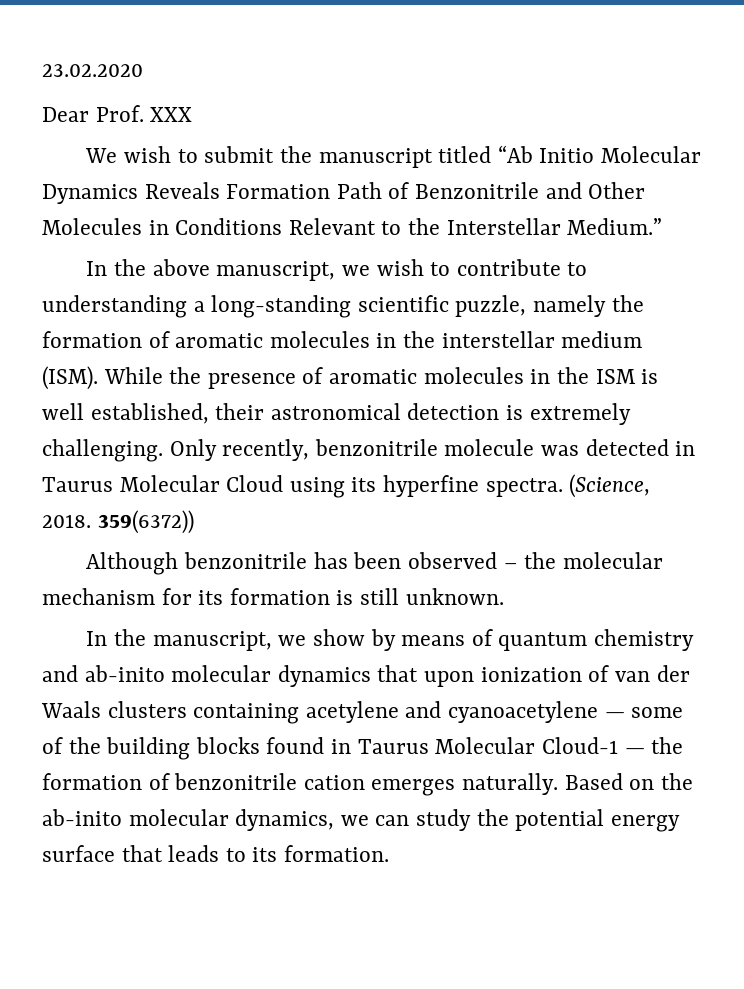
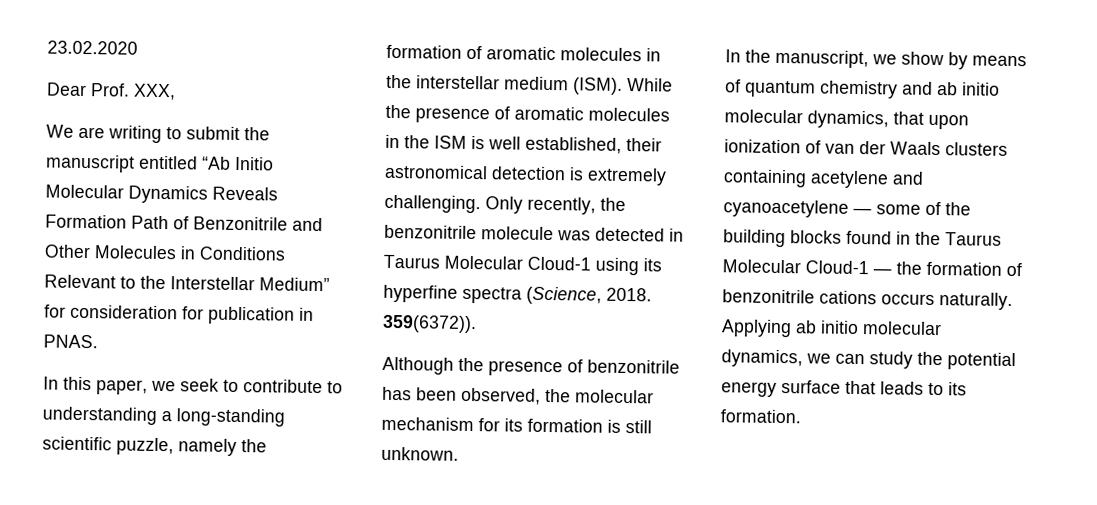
- Dear Prof. XXX
+ Dear Prof. XXX,
- We wish to submit the manuscript titled “Ab Initio Molecular Dynamics Reveals Formation Path of Benzonitrile and Other Molecules in Conditions Relevant to the Interstellar Medium.”
- In the above manuscript, we wish to contribute to understanding a long-standing scientific puzzle, namely the formation of aromatic molecules in the interstellar medium (ISM).
+ We are writing to submit the manuscript entitled “Ab Initio Molecular Dynamics Reveals Formation Path of Benzonitrile and Other Molecules in Conditions Relevant to the Interstellar Medium” for consideration for publication in PNAS.
+ In this paper, we seek to contribute to understanding a long-standing scientific puzzle, namely the formation of aromatic molecules in the interstellar medium (ISM).
- Only recently, benzonitrile molecule was detected in Taurus Molecular Cloud using its hyperfine spectra. (Science, 2018.
+ Only recently, the benzonitrile molecule was detected in Taurus Molecular Cloud-1 using its hyperfine spectra (Science, 2018.
- 359(6372))
+ 359(6372)).
- Although benzonitrile has been observed – the molecular mechanism for its formation is still unknown.
+ Although the presence of benzonitrile has been observed, the molecular mechanism for its formation is still unknown.
- In the manuscript, we show by means of quantum chemistry and ab-inito molecular dynamics that upon ionization of van der Waals clusters containing acetylene and cyanoacetylene — some of the building blocks found in Taurus Molecular Cloud-1 — the formation of benzonitrile cation emerges naturally. Based on the ab-inito molecular dynamics, we can study the potential energy surface that leads to its formation.
+ In the manuscript, we show by means of quantum chemistry and ab initio molecular dynamics, that upon ionization of van der Waals clusters containing acetylene and cyanoacetylene — some of the building blocks found in the Taurus Molecular Cloud-1 — the formation of benzonitrile cations occurs naturally. Applying ab initio molecular dynamics, we can study the potential energy surface that leads to its formation.

